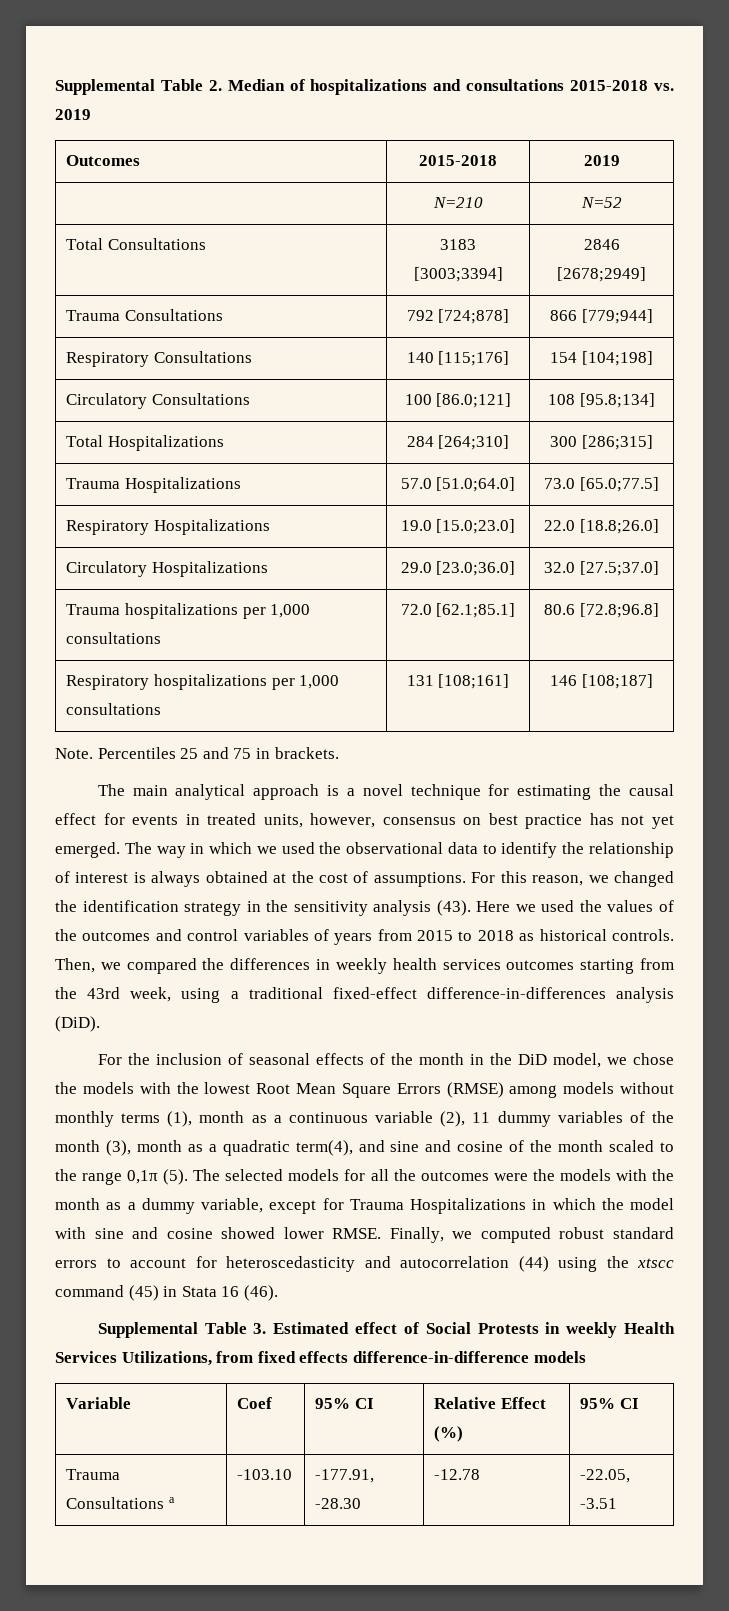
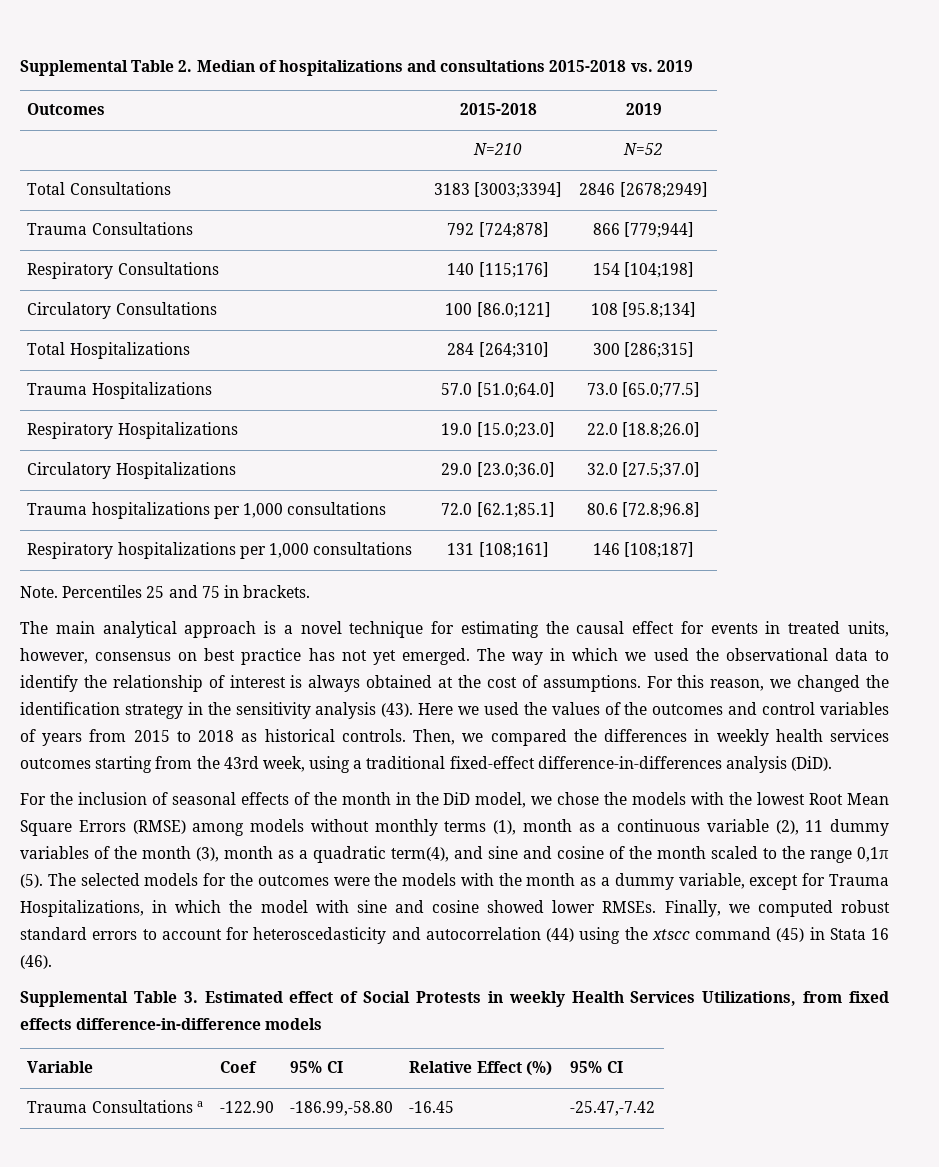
- The selected models for all the outcomes were the models with the month as a dummy variable, except for Trauma Hospitalizations in which the model with sine and cosine showed lower RMSE.
+ The selected models for the outcomes were the models with the month as a dummy variable, except for Trauma Hospitalizations, in which the model with sine and cosine showed lower RMSEs.
- Trauma Consultations a | -103.10 | -177.91, -28.30 | -12.78 | -22.05, -3.51
+ Trauma Consultations a | -122.90 | -186.99,-58.80 | -16.45 | -25.47,-7.42

